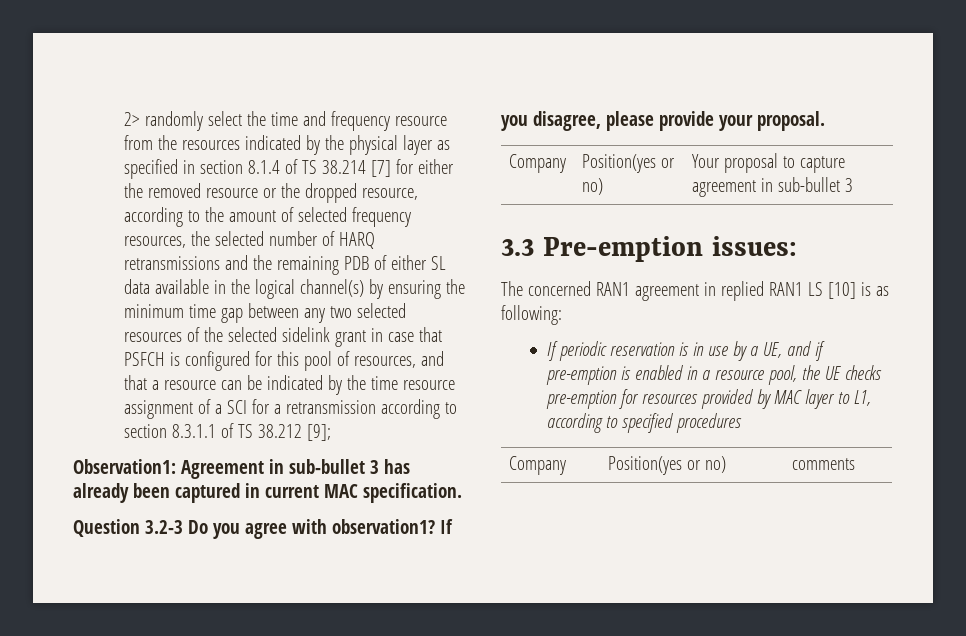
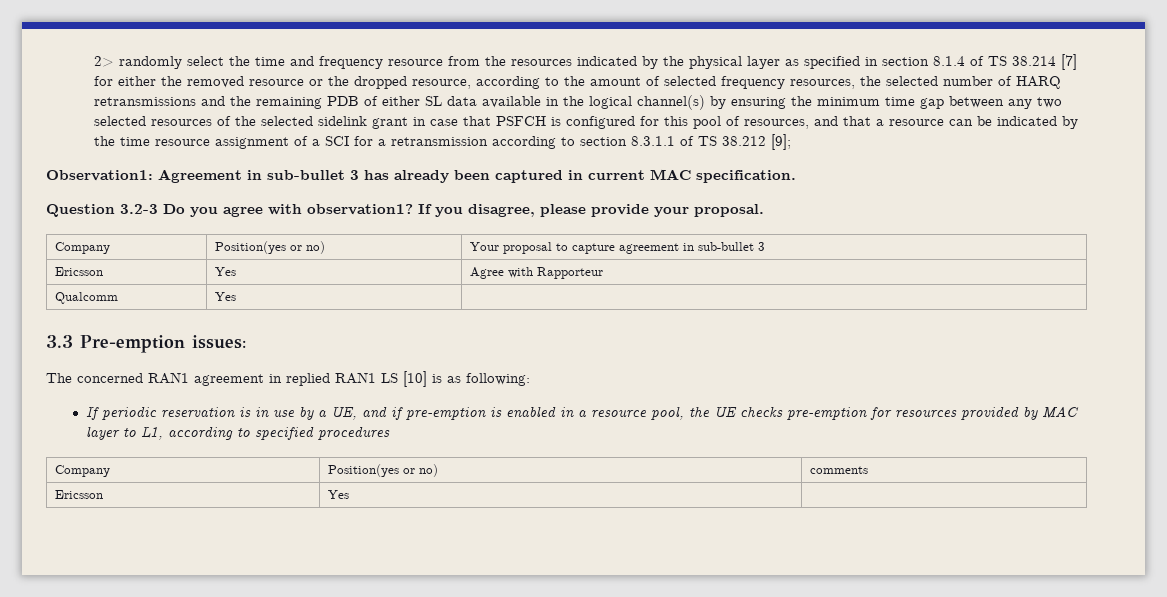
+ Ericsson | Yes | Agree with Rapporteur
+ Qualcomm | Yes |
  Company | Position(yes or no) | comments
+ Ericsson | Yes |

